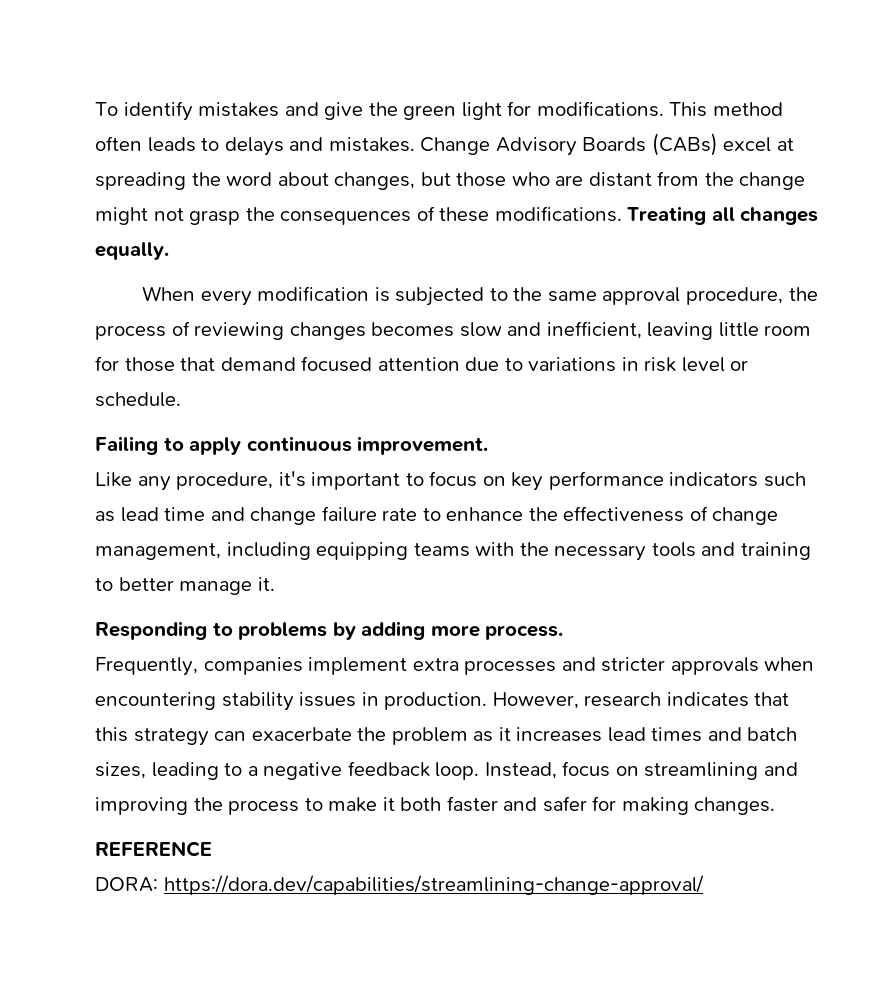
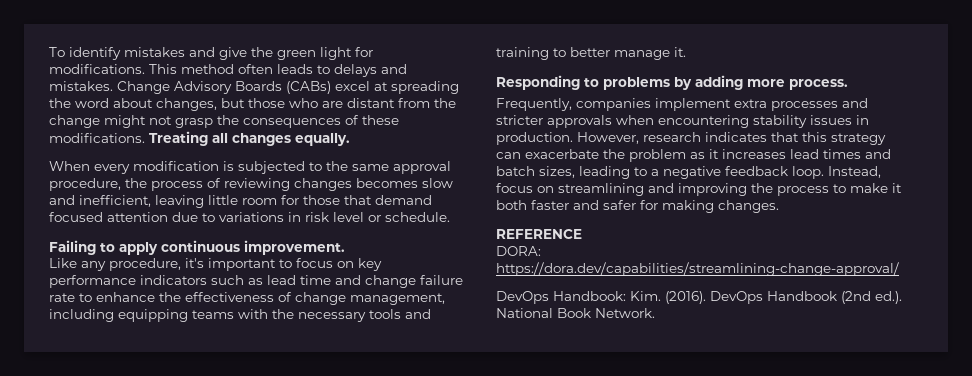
+ DevOps Handbook: Kim. (2016). DevOps Handbook (2nd ed.). National Book Network.

